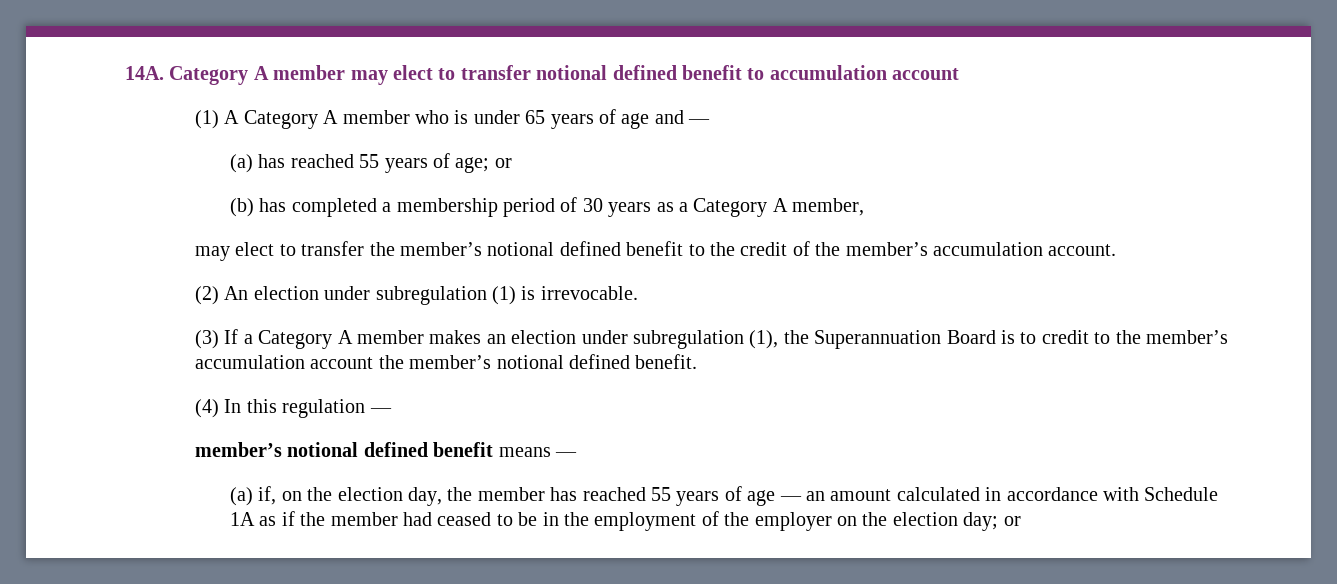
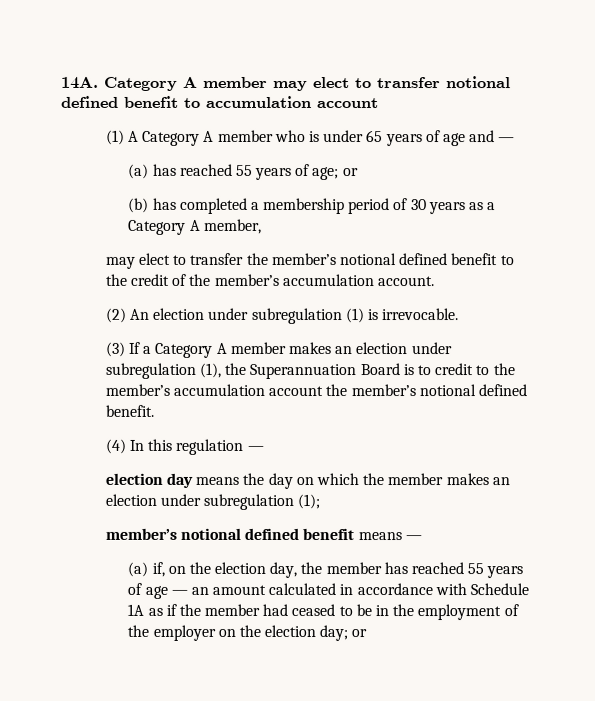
+ election day means the day on which the member makes an election under subregulation (1);

